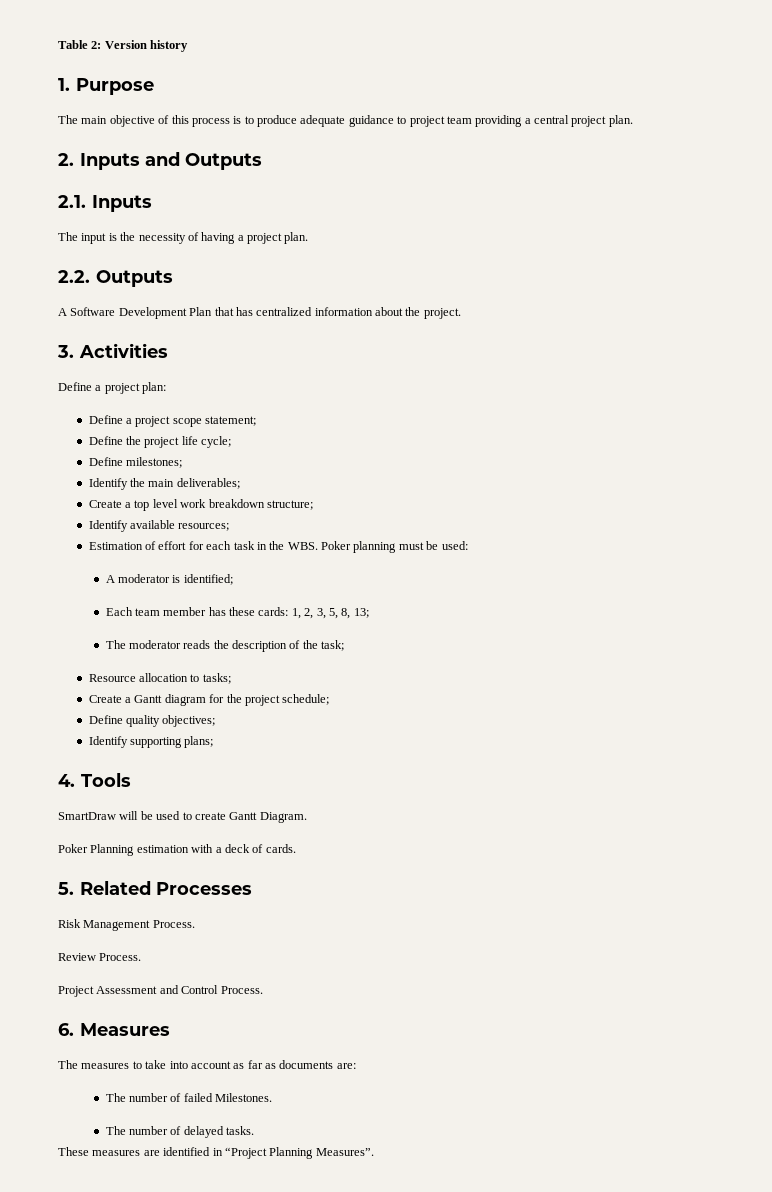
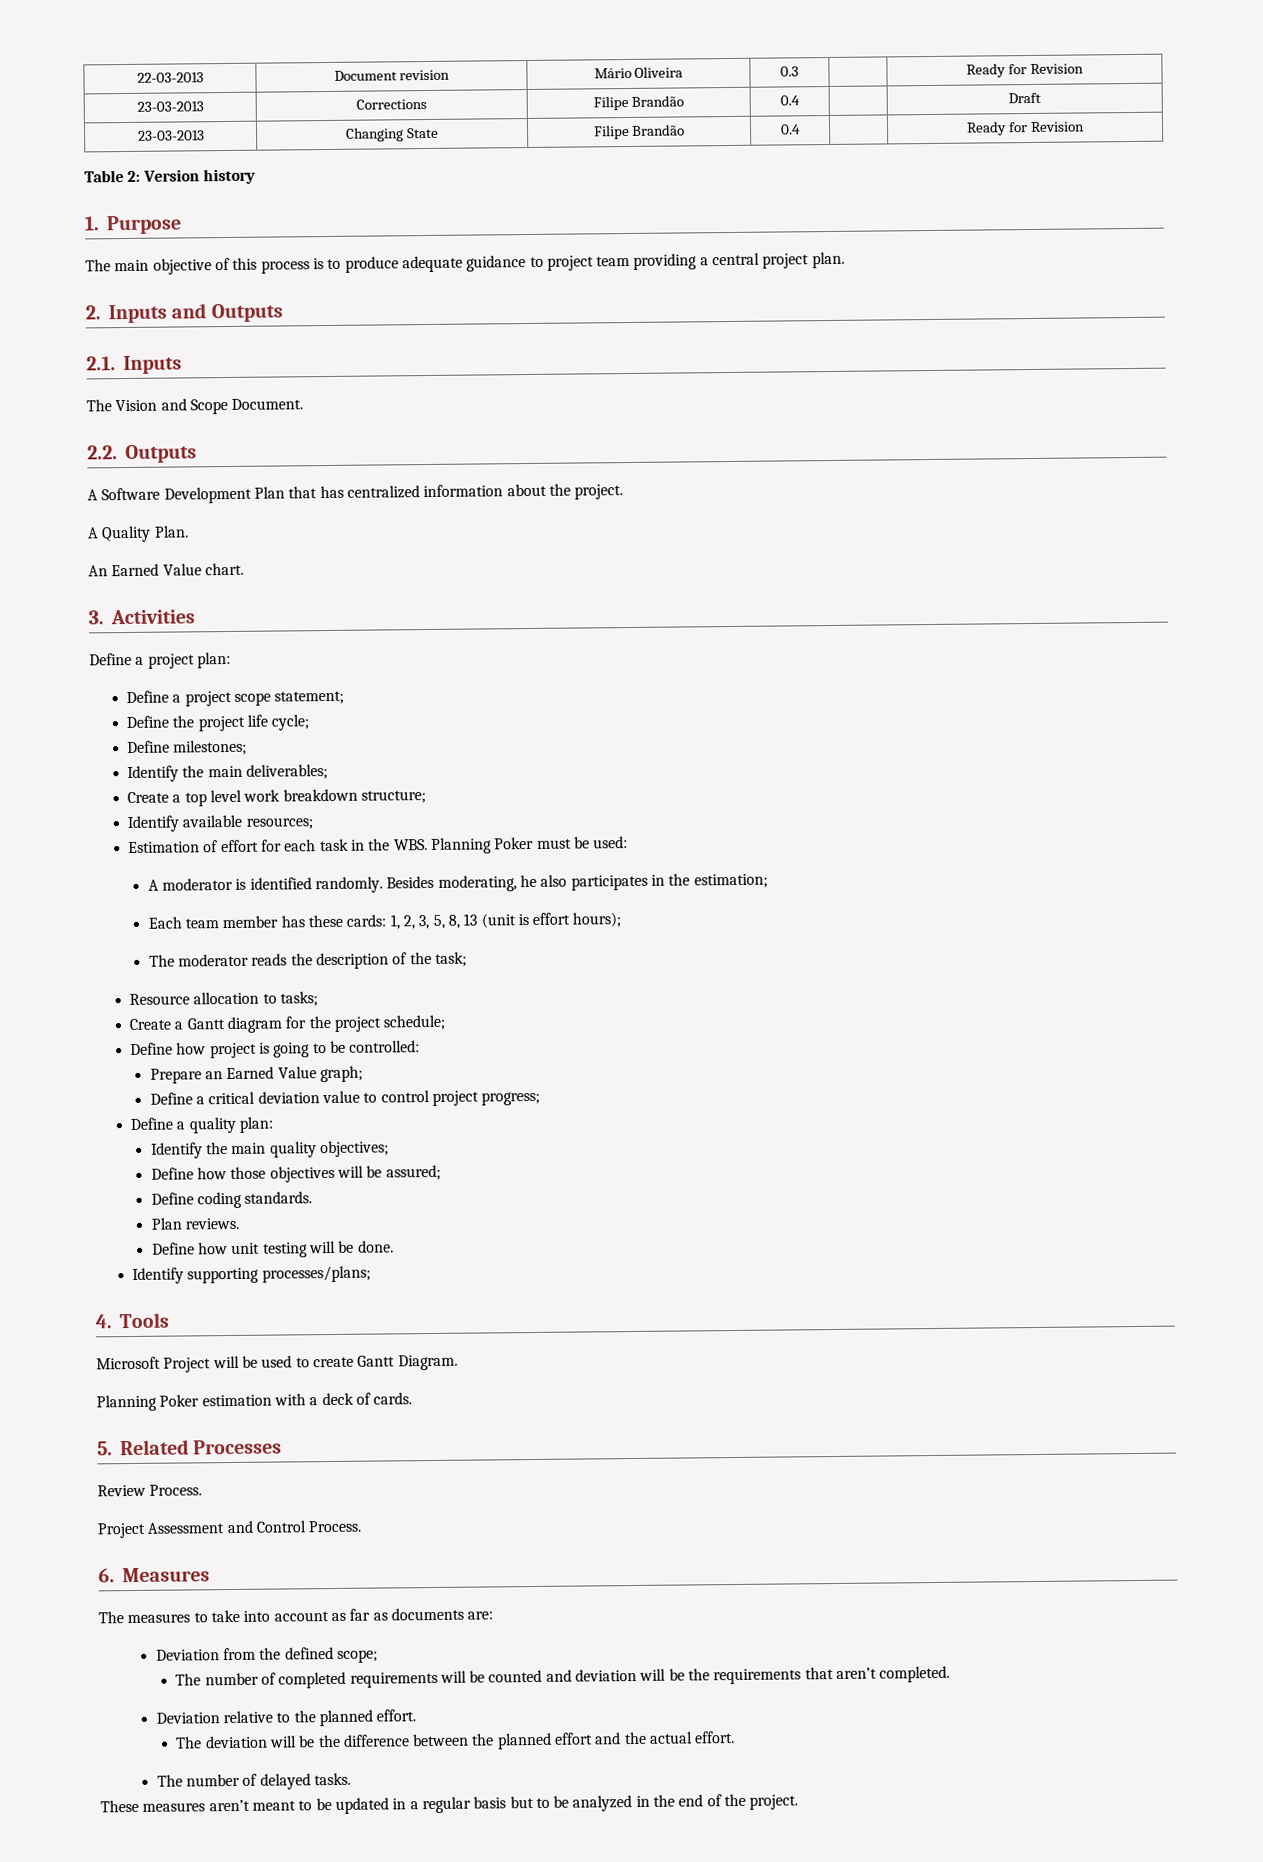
+ 22-03-2013 | Document revision | Mário Oliveira | 0.3 | | Ready for Revision
+ 23-03-2013 | Corrections | Filipe Brandão | 0.4 | | Draft
+ 23-03-2013 | Changing State | Filipe Brandão | 0.4 | | Ready for Revision
- The input is the necessity of having a project plan.
+ The Vision and Scope Document.
+ A Quality Plan.
+ An Earned Value chart.
- Estimation of effort for each task in the WBS. Poker planning must be used:
+ Estimation of effort for each task in the WBS. Planning Poker must be used:
- A moderator is identified;
+ A moderator is identified randomly. Besides moderating, he also participates in the estimation;
- Each team member has these cards: 1, 2, 3, 5, 8, 13;
+ Each team member has these cards: 1, 2, 3, 5, 8, 13 (unit is effort hours);
- Define quality objectives;
+ Define how project is going to be controlled:
+ Prepare an Earned Value graph;
+ Define a critical deviation value to control project progress;
+ Define a quality plan:
+ Identify the main quality objectives;
+ Define how those objectives will be assured;
+ Define coding standards.
+ Plan reviews.
+ Define how unit testing will be done.
- Identify supporting plans;
+ Identify supporting processes/plans;
- SmartDraw will be used to create Gantt Diagram.
+ Microsoft Project will be used to create Gantt Diagram.
- Poker Planning estimation with a deck of cards.
+ Planning Poker estimation with a deck of cards.
- Risk Management Process.
- The number of failed Milestones.
+ Deviation from the defined scope;
+ The number of completed requirements will be counted and deviation will be the requirements that aren’t completed.
+ Deviation relative to the planned effort.
+ The deviation will be the difference between the planned effort and the actual effort.
- These measures are identified in “Project Planning Measures”.
+ These measures aren’t meant to be updated in a regular basis but to be analyzed in the end of the project.

